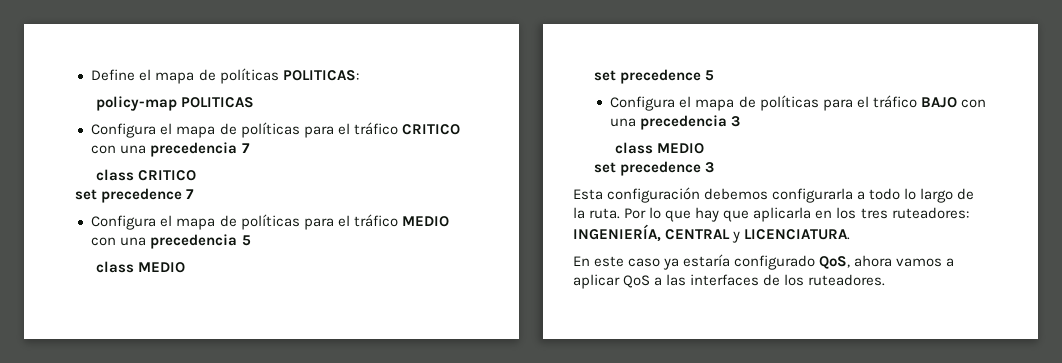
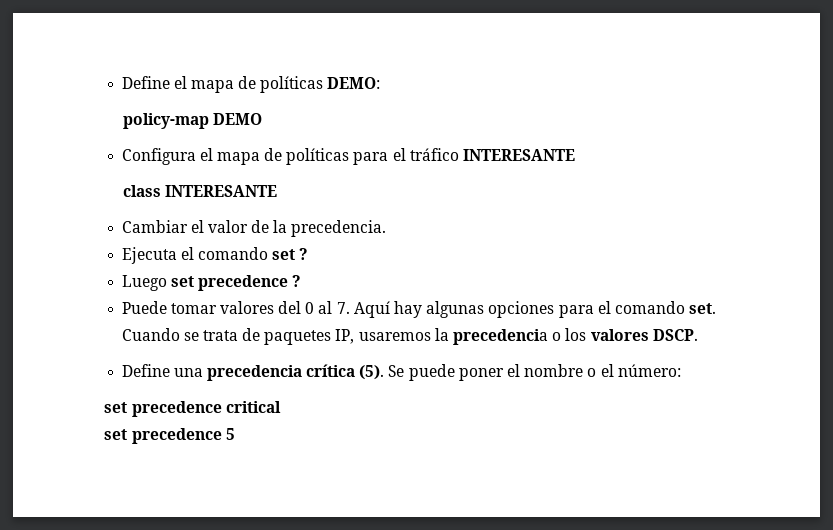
- Define el mapa de políticas POLITICAS:
+ Define el mapa de políticas DEMO:
- policy-map POLITICAS
- Configura el mapa de políticas para el tráfico CRITICO con una precedencia 7
- class CRITICO
- set precedence 7
- Configura el mapa de políticas para el tráfico MEDIO con una precedencia 5
- class MEDIO
+ policy-map DEMO
+ Configura el mapa de políticas para el tráfico INTERESANTE
+ class INTERESANTE
+ Cambiar el valor de la precedencia.
+ Ejecuta el comando set ?
+ Luego set precedence ?
+ Puede tomar valores del 0 al 7. Aquí hay algunas opciones para el comando set. Cuando se trata de paquetes IP, usaremos la precedencia o los valores DSCP.
+ Define una precedencia crítica (5). Se puede poner el nombre o el número:
+ set precedence critical
  set precedence 5
- Configura el mapa de políticas para el tráfico BAJO con una precedencia 3
- class MEDIO
- set precedence 3
- Esta configuración debemos configurarla a todo lo largo de la ruta. Por lo que hay que aplicarla en los tres ruteadores: INGENIERÍA, CENTRAL y LICENCIATURA.
- En este caso ya estaría configurado QoS, ahora vamos a aplicar QoS a las interfaces de los ruteadores.

